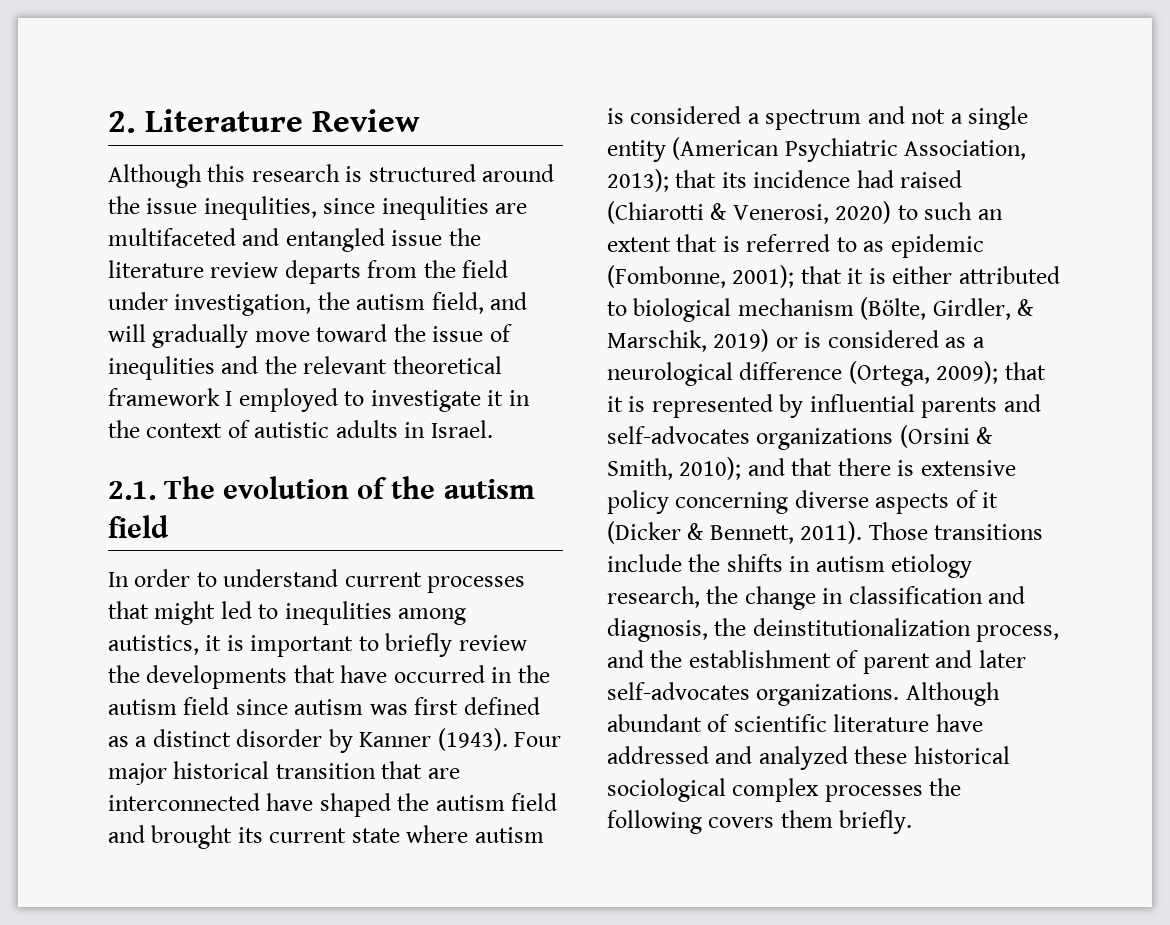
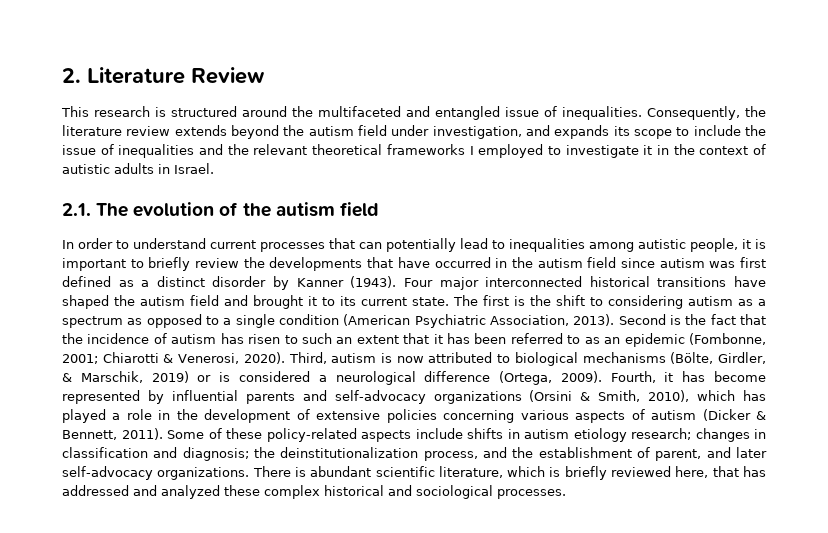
- Although this research is structured around the issue inequlities, since inequlities are multifaceted and entangled issue the literature review departs from the field under investigation, the autism field, and will gradually move toward the issue of inequlities and the relevant theoretical framework I employed to investigate it in the context of autistic adults in Israel.
+ This research is structured around the multifaceted and entangled issue of inequalities. Consequently, the literature review extends beyond the autism field under investigation, and expands its scope to include the issue of inequalities and the relevant theoretical frameworks I employed to investigate it in the context of autistic adults in Israel.
- In order to understand current processes that might led to inequlities among autistics, it is important to briefly review the developments that have occurred in the autism field since autism was first defined as a distinct disorder by Kanner (1943).
+ In order to understand current processes that can potentially lead to inequalities among autistic people, it is important to briefly review the developments that have occurred in the autism field since autism was first defined as a distinct disorder by Kanner (1943).
- Four major historical transition that are interconnected have shaped the autism field and brought its current state where autism is considered a spectrum and not a single entity (American Psychiatric Association, 2013); that its incidence had raised (Chiarotti & Venerosi, 2020) to such an extent that is referred to as epidemic (Fombonne, 2001); that it is either attributed to biological mechanism (Bölte, Girdler, & Marschik, 2019) or is considered as a neurological difference (Ortega, 2009); that it is represented by influential parents and self-advocates organizations (Orsini & Smith, 2010); and that there is extensive policy concerning diverse aspects of it (Dicker & Bennett, 2011).
+ Four major interconnected historical transitions have shaped the autism field and brought it to its current state. The first is the shift to considering autism as a spectrum as opposed to a single condition (American Psychiatric Association, 2013). Second is the fact that the incidence of autism has risen to such an extent that it has been referred to as an epidemic (Fombonne, 2001; Chiarotti & Venerosi, 2020). Third, autism is now attributed to biological mechanisms (Bölte, Girdler, & Marschik, 2019) or is considered a neurological difference (Ortega, 2009). Fourth, it has become represented by influential parents and self-advocacy organizations (Orsini & Smith, 2010), which has played a role in the development of extensive policies concerning various aspects of autism (Dicker & Bennett, 2011).
- Those transitions include the shifts in autism etiology research, the change in classification and diagnosis, the deinstitutionalization process, and the establishment of parent and later self-advocates organizations. Although abundant of scientific literature have addressed and analyzed these historical sociological complex processes the following covers them briefly.
+ Some of these policy-related aspects include shifts in autism etiology research; changes in classification and diagnosis; the deinstitutionalization process, and the establishment of parent, and later self-advocacy organizations. There is abundant scientific literature, which is briefly reviewed here, that has addressed and analyzed these complex historical and sociological processes.

